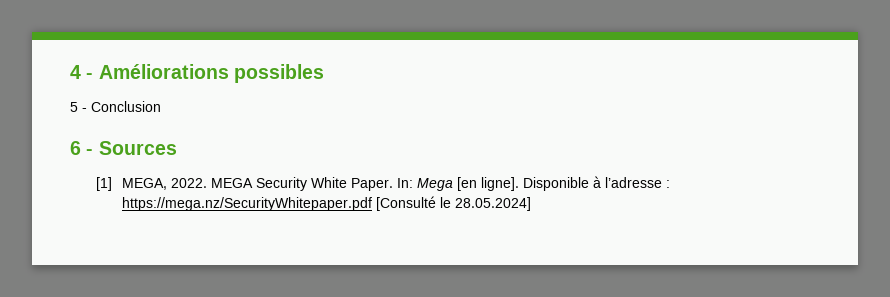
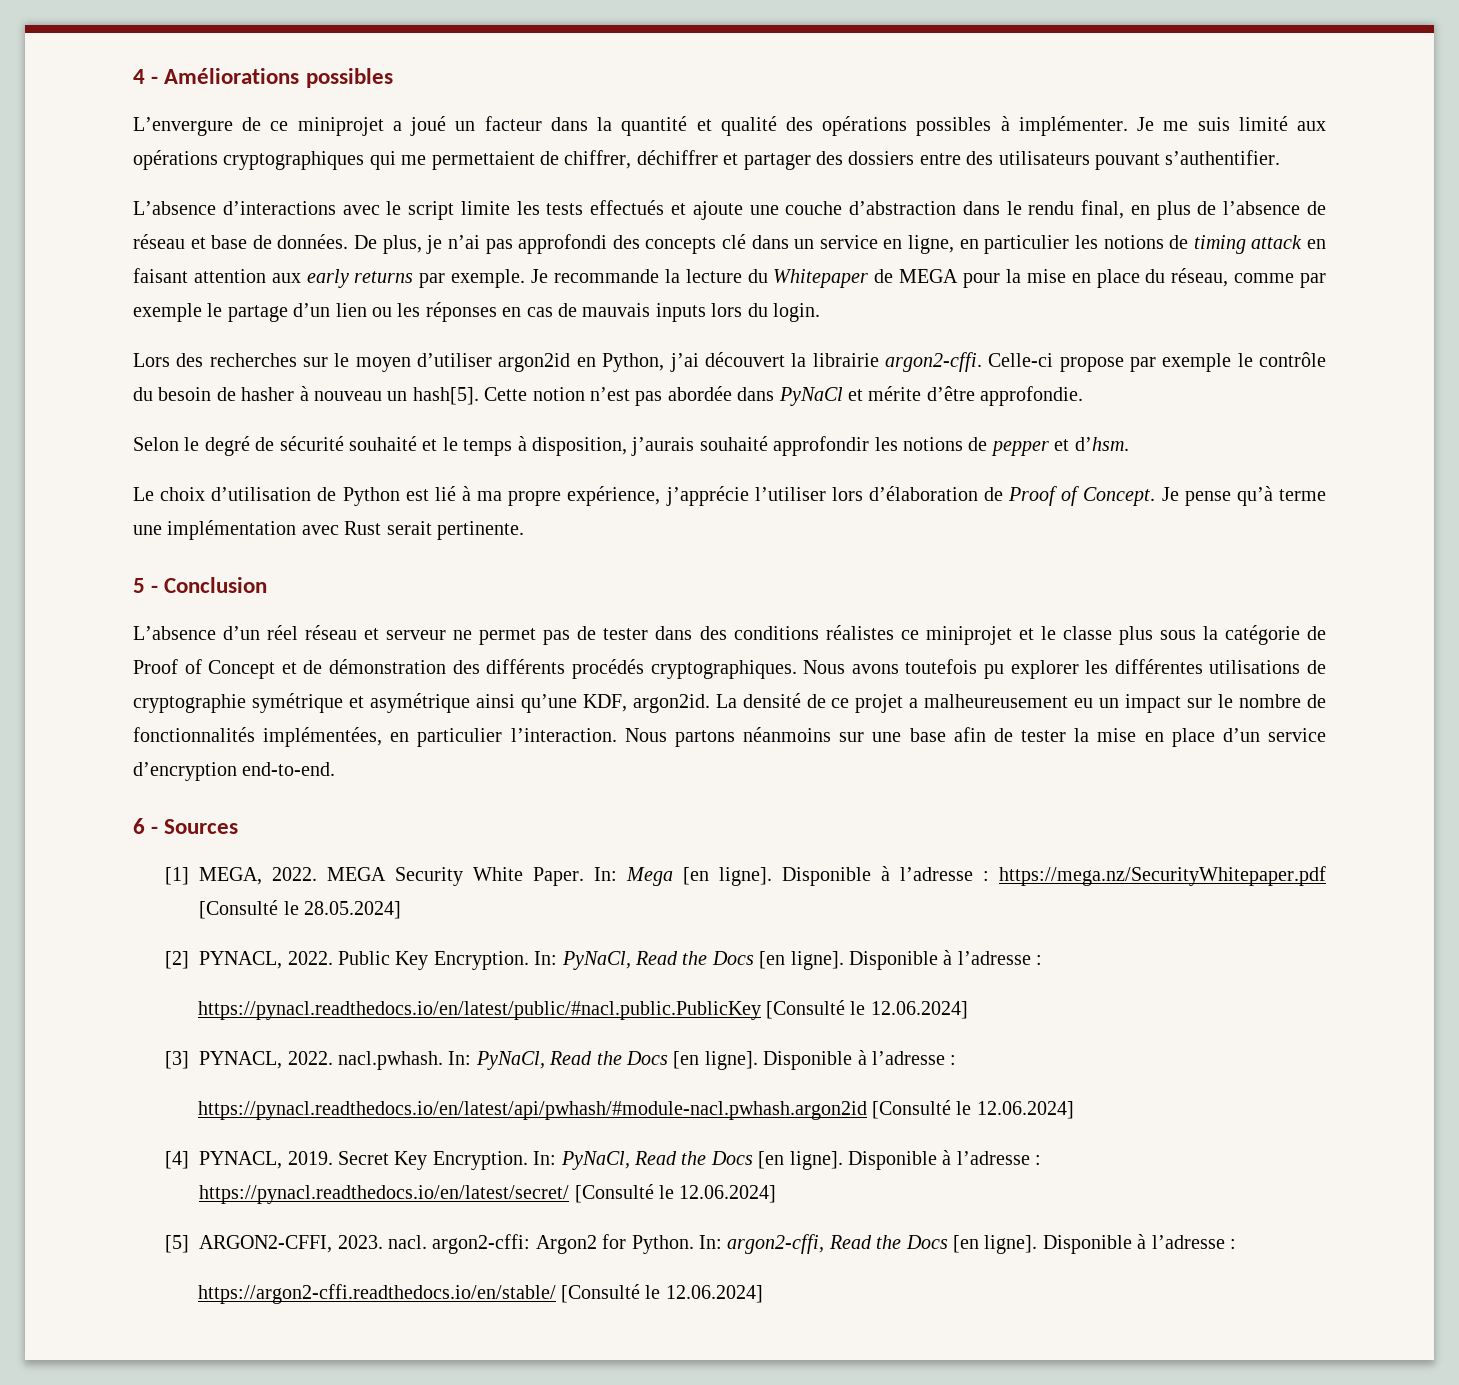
+ L’envergure de ce miniprojet a joué un facteur dans la quantité et qualité des opérations possibles à implémenter. Je me suis limité aux opérations cryptographiques qui me permettaient de chiffrer, déchiffrer et partager des dossiers entre des utilisateurs pouvant s’authentifier.
+ L’absence d’interactions avec le script limite les tests effectués et ajoute une couche d’abstraction dans le rendu final, en plus de l’absence de réseau et base de données. De plus, je n’ai pas approfondi des concepts clé dans un service en ligne, en particulier les notions de timing attack en faisant attention aux early returns par exemple. Je recommande la lecture du Whitepaper de MEGA pour la mise en place du réseau, comme par exemple le partage d’un lien ou les réponses en cas de mauvais inputs lors du login.
+ Lors des recherches sur le moyen d’utiliser argon2id en Python, j’ai découvert la librairie argon2-cffi. Celle-ci propose par exemple le contrôle du besoin de hasher à nouveau un hash[5]. Cette notion n’est pas abordée dans PyNaCl et mérite d’être approfondie.
+ Selon le degré de sécurité souhaité et le temps à disposition, j’aurais souhaité approfondir les notions de pepper et d’hsm.
+ Le choix d’utilisation de Python est lié à ma propre expérience, j’apprécie l’utiliser lors d’élaboration de Proof of Concept. Je pense qu’à terme une implémentation avec Rust serait pertinente.
  5 - Conclusion
+ L’absence d’un réel réseau et serveur ne permet pas de tester dans des conditions réalistes ce miniprojet et le classe plus sous la catégorie de Proof of Concept et de démonstration des différents procédés cryptographiques. Nous avons toutefois pu explorer les différentes utilisations de cryptographie symétrique et asymétrique ainsi qu’une KDF, argon2id. La densité de ce projet a malheureusement eu un impact sur le nombre de fonctionnalités implémentées, en particulier l’interaction. Nous partons néanmoins sur une base afin de tester la mise en place d’un service d’encryption end-to-end.
+ [2] PYNACL, 2022. Public Key Encryption. In: PyNaCl, Read the Docs [en ligne]. Disponible à l’adresse :
+ https://pynacl.readthedocs.io/en/latest/public/#nacl.public.PublicKey [Consulté le 12.06.2024]
+ [3] PYNACL, 2022. nacl.pwhash. In: PyNaCl, Read the Docs [en ligne]. Disponible à l’adresse :
+ https://pynacl.readthedocs.io/en/latest/api/pwhash/#module-nacl.pwhash.argon2id [Consulté le 12.06.2024]
+ [4] PYNACL, 2019. Secret Key Encryption. In: PyNaCl, Read the Docs [en ligne]. Disponible à l’adresse : https://pynacl.readthedocs.io/en/latest/secret/ [Consulté le 12.06.2024]
+ [5] ARGON2-CFFI, 2023. nacl. argon2-cffi: Argon2 for Python. In: argon2-cffi, Read the Docs [en ligne]. Disponible à l’adresse :
+ https://argon2-cffi.readthedocs.io/en/stable/ [Consulté le 12.06.2024]

